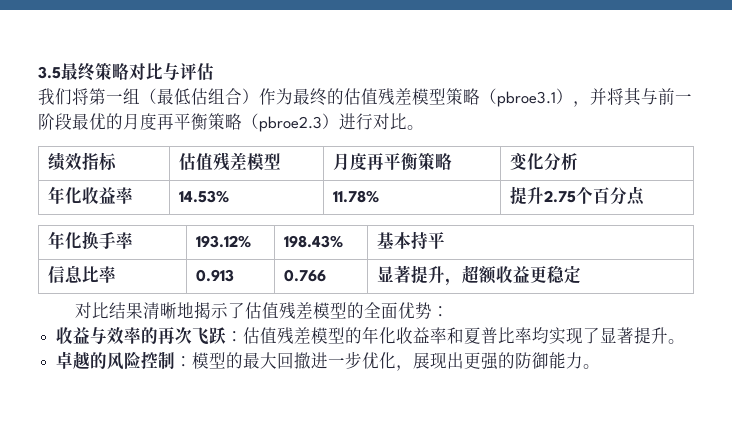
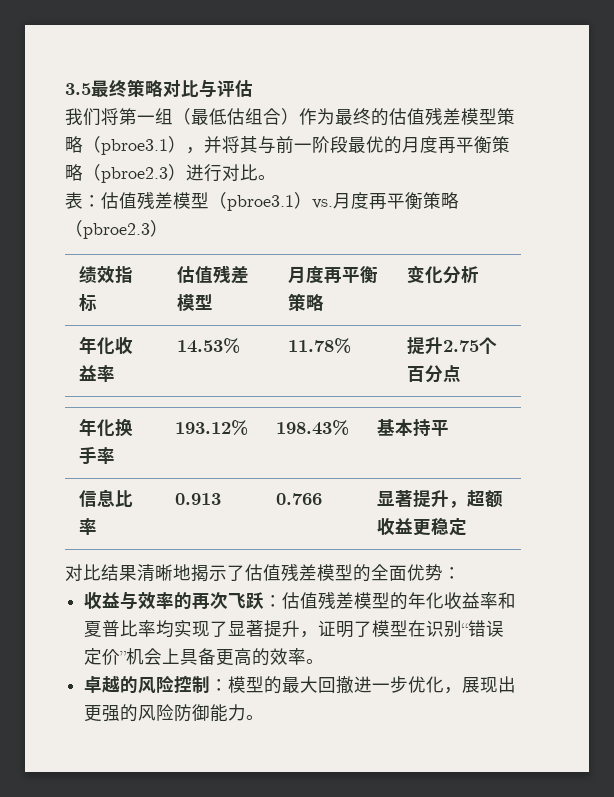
+ 表：估值残差模型（pbroe3.1）vs.月度再平衡策略（pbroe2.3）
- 收益与效率的再次飞跃：估值残差模型的年化收益率和夏普比率均实现了显著提升。
+ 收益与效率的再次飞跃：估值残差模型的年化收益率和夏普比率均实现了显著提升，证明了模型在识别“错误定价”机会上具备更高的效率。
- 卓越的风险控制：模型的最大回撤进一步优化，展现出更强的防御能力。
+ 卓越的风险控制：模型的最大回撤进一步优化，展现出更强的风险防御能力。

